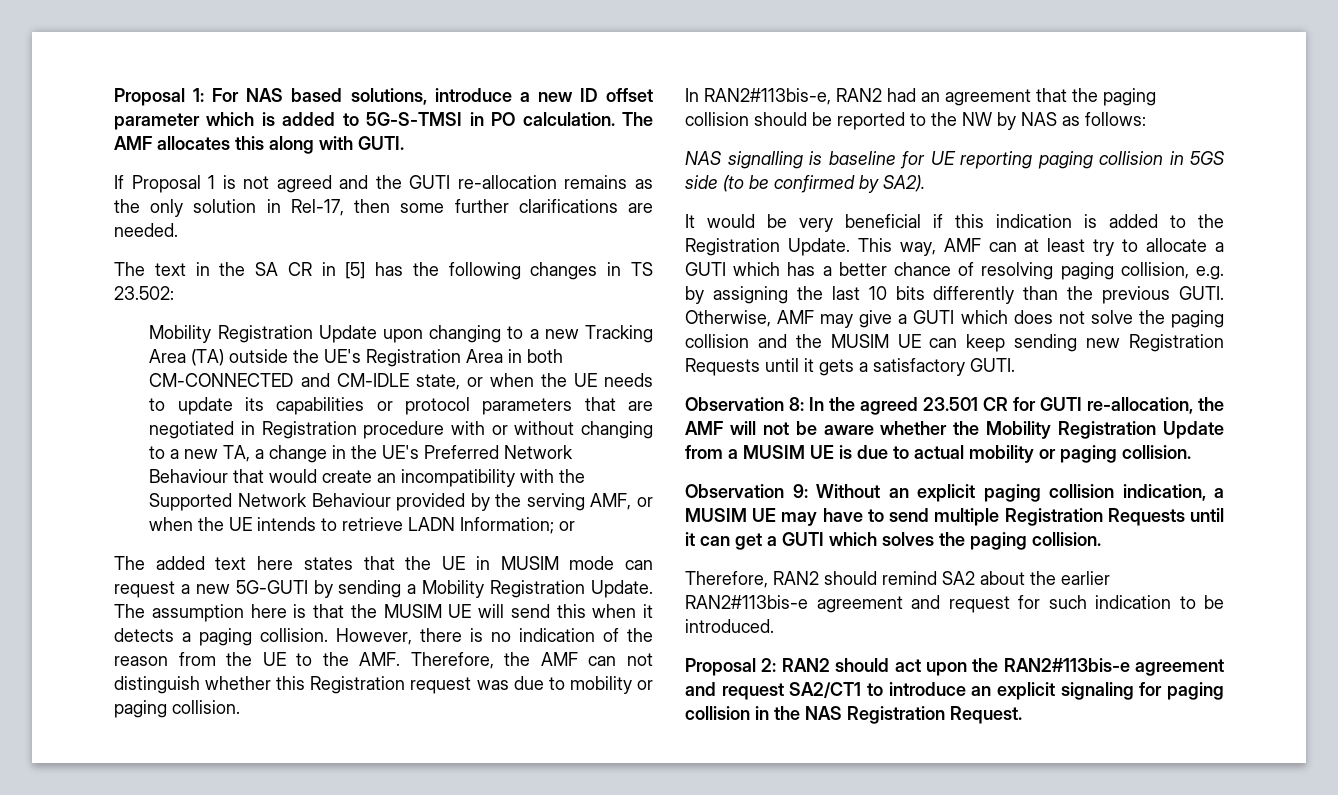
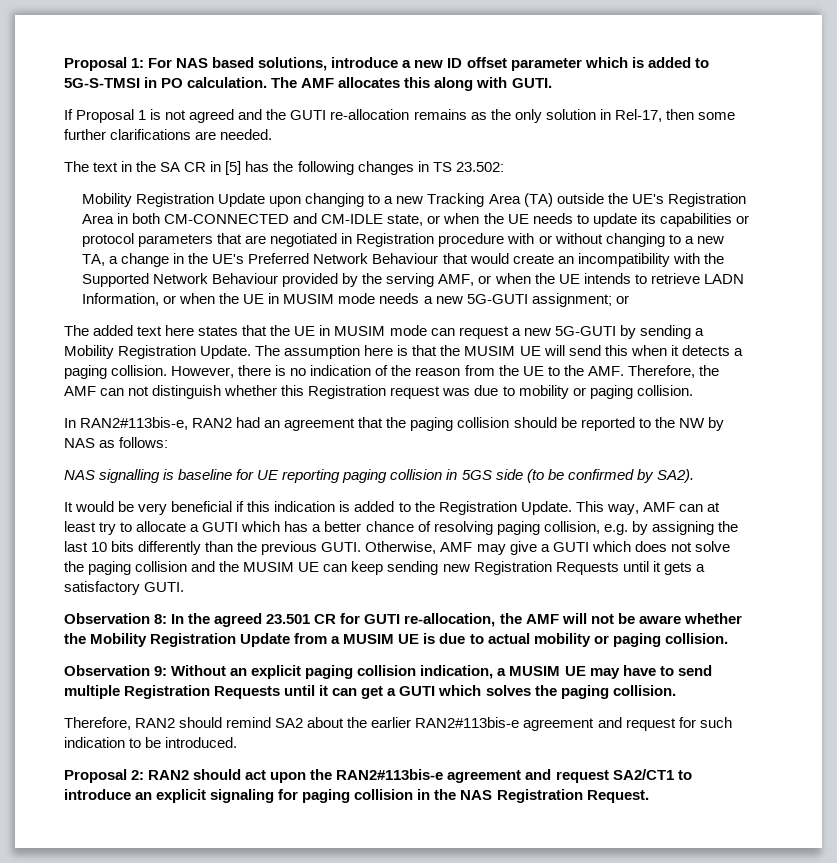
- Mobility Registration Update upon changing to a new Tracking Area (TA) outside the UE's Registration Area in both CM-CONNECTED and CM-IDLE state, or when the UE needs to update its capabilities or protocol parameters that are negotiated in Registration procedure with or without changing to a new TA, a change in the UE's Preferred Network Behaviour that would create an incompatibility with the Supported Network Behaviour provided by the serving AMF, or when the UE intends to retrieve LADN Information;
+ Mobility Registration Update upon changing to a new Tracking Area (TA) outside the UE's Registration Area in both CM-CONNECTED and CM-IDLE state, or when the UE needs to update its capabilities or protocol parameters that are negotiated in Registration procedure with or without changing to a new TA, a change in the UE's Preferred Network Behaviour that would create an incompatibility with the Supported Network Behaviour provided by the serving AMF, or when the UE intends to retrieve LADN Information, or when the UE in MUSIM mode needs a new 5G-GUTI assignment;

